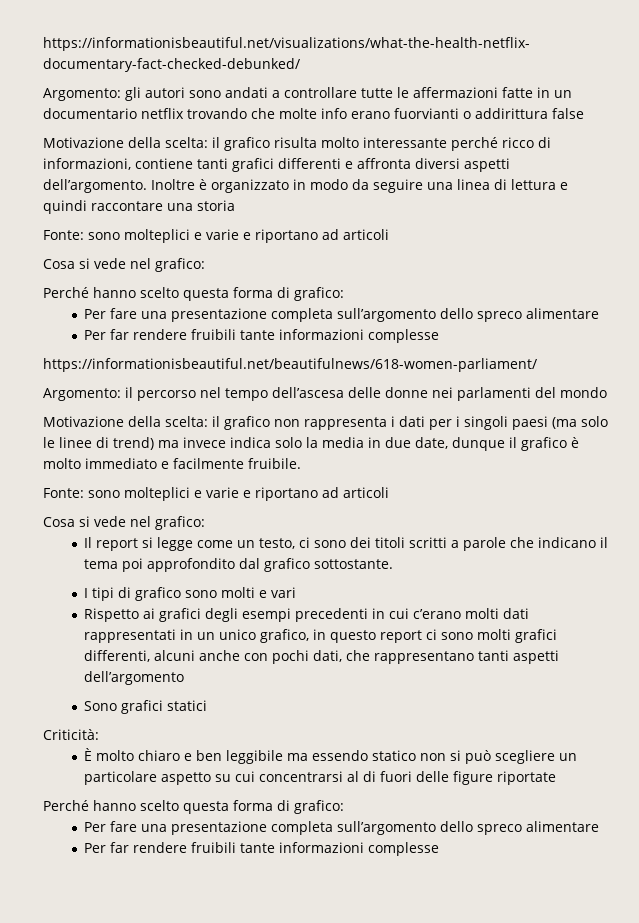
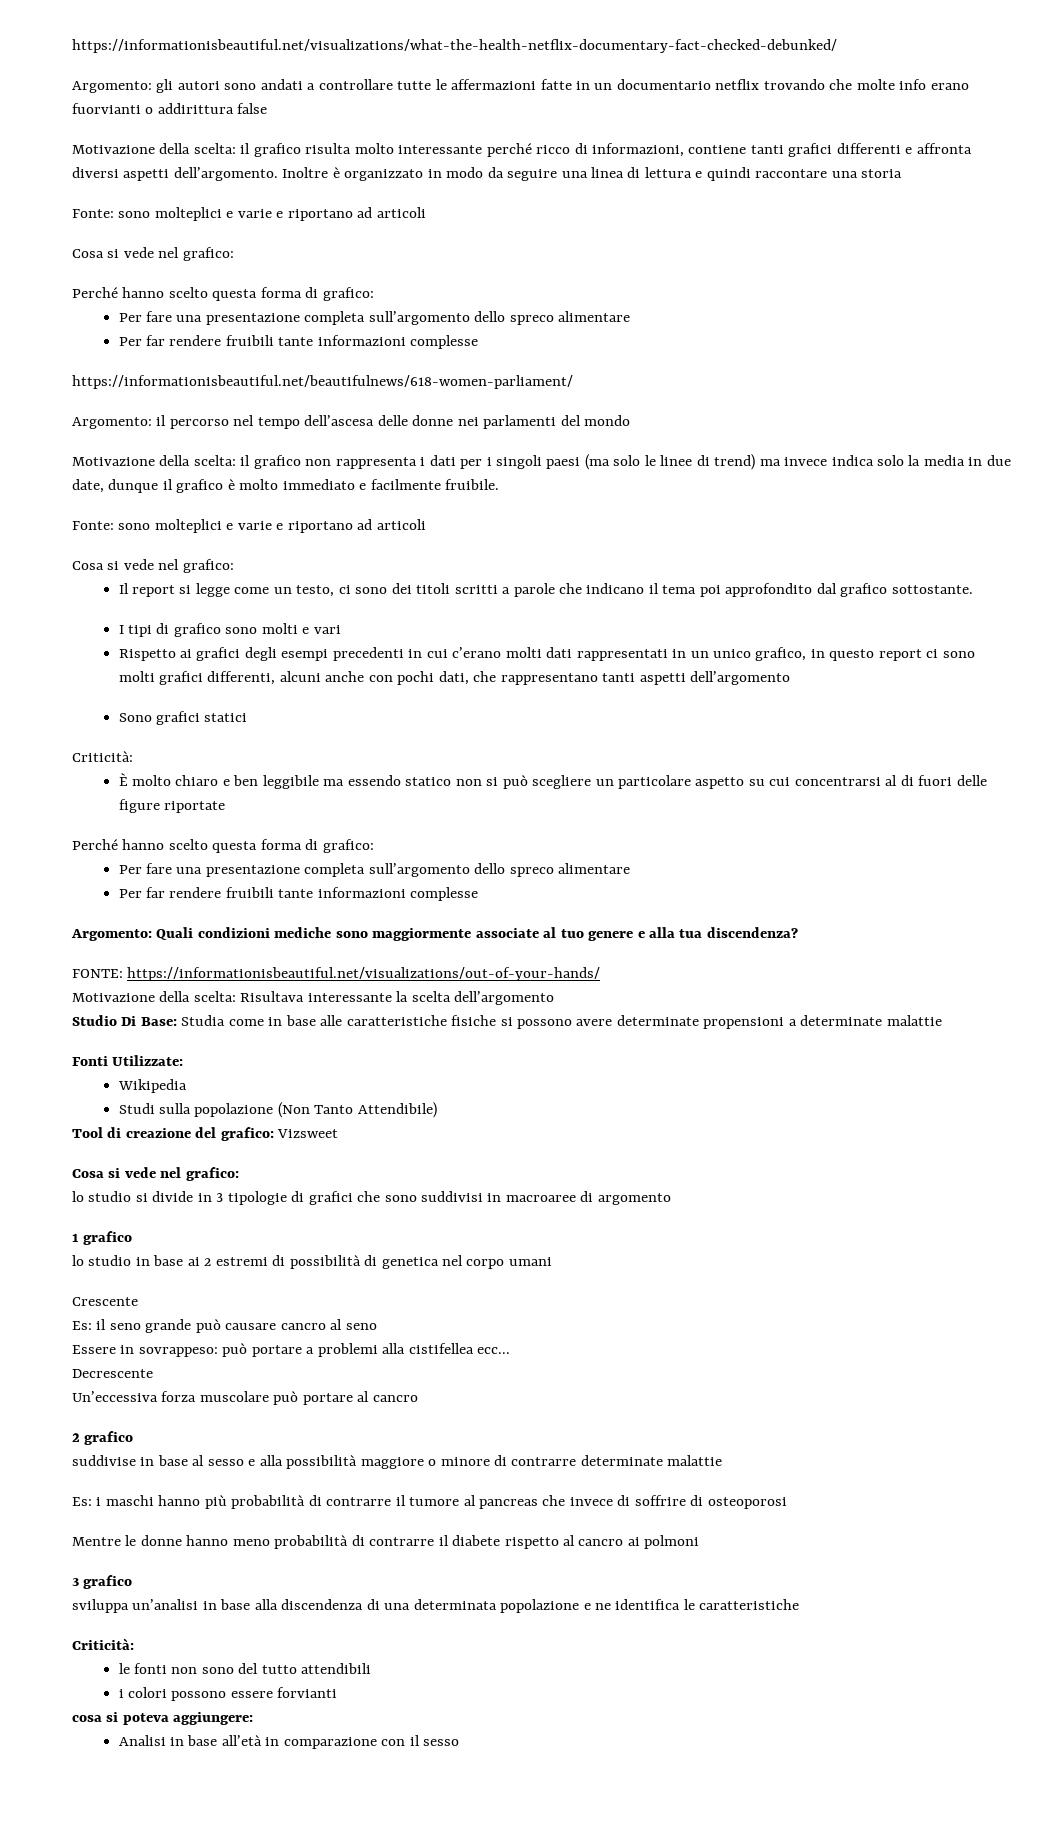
+ Argomento: Quali condizioni mediche sono maggiormente associate al tuo genere e alla tua discendenza?
+ FONTE: https://informationisbeautiful.net/visualizations/out-of-your-hands/
+ Motivazione della scelta: Risultava interessante la scelta dell’argomento
+ Studio Di Base: Studia come in base alle caratteristiche fisiche si possono avere determinate propensioni a determinate malattie
+ Fonti Utilizzate:
+ Wikipedia
+ Studi sulla popolazione (Non Tanto Attendibile)
+ Tool di creazione del grafico: Vizsweet
+ Cosa si vede nel grafico:
+ lo studio si divide in 3 tipologie di grafici che sono suddivisi in macroaree di argomento
+ 1 grafico
+ lo studio in base ai 2 estremi di possibilità di genetica nel corpo umani
+ Crescente
+ Es: il seno grande può causare cancro al seno
+ Essere in sovrappeso: può portare a problemi alla cistifellea ecc...
+ Decrescente
+ Un’eccessiva forza muscolare può portare al cancro
+ 2 grafico
+ suddivise in base al sesso e alla possibilità maggiore o minore di contrarre determinate malattie
+ Es: i maschi hanno più probabilità di contrarre il tumore al pancreas che invece di soffrire di osteoporosi
+ Mentre le donne hanno meno probabilità di contrarre il diabete rispetto al cancro ai polmoni
+ 3 grafico
+ sviluppa un’analisi in base alla discendenza di una determinata popolazione e ne identifica le caratteristiche
+ Criticità:
+ le fonti non sono del tutto attendibili
+ i colori possono essere forvianti
+ cosa si poteva aggiungere:
+ Analisi in base all’età in comparazione con il sesso

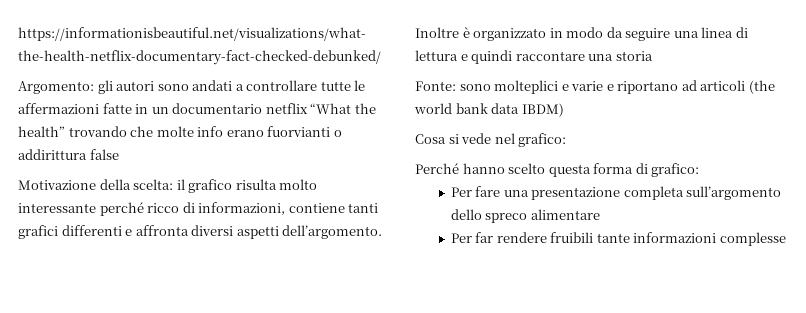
- Argomento: gli autori sono andati a controllare tutte le affermazioni fatte in un documentario netflix trovando che molte info erano fuorvianti o addirittura false
+ Argomento: gli autori sono andati a controllare tutte le affermazioni fatte in un documentario netflix “What the health” trovando che molte info erano fuorvianti o addirittura false
  Inoltre è organizzato in modo da seguire una linea di lettura e quindi raccontare una storia
- Fonte: sono molteplici e varie e riportano ad articoli
+ Fonte: sono molteplici e varie e riportano ad articoli (the world bank data IBDM)
- https://informationisbeautiful.net/beautifulnews/618-women-parliament/
- Argomento: il percorso nel tempo dell’ascesa delle donne nei parlamenti del mondo
- Motivazione della scelta: il grafico non rappresenta i dati per i singoli paesi (ma solo le linee di trend) ma invece indica solo la media in due date, dunque il grafico è molto immediato e facilmente fruibile.
- Fonte: sono molteplici e varie e riportano ad articoli
- Cosa si vede nel grafico:
- Il report si legge come un testo, ci sono dei titoli scritti a parole che indicano il tema poi approfondito dal grafico sottostante.
- I tipi di grafico sono molti e vari
- Rispetto ai grafici degli esempi precedenti in cui c’erano molti dati rappresentati in un unico grafico, in questo report ci sono molti grafici differenti, alcuni anche con pochi dati, che rappresentano tanti aspetti dell’argomento
- Sono grafici statici
- Criticità:
- È molto chiaro e ben leggibile ma essendo statico non si può scegliere un particolare aspetto su cui concentrarsi al di fuori delle figure riportate
- Perché hanno scelto questa forma di grafico:
- Per fare una presentazione completa sull’argomento dello spreco alimentare
- Per far rendere fruibili tante informazioni complesse
- Argomento: Quali condizioni mediche sono maggiormente associate al tuo genere e alla tua discendenza?
- FONTE: https://informationisbeautiful.net/visualizations/out-of-your-hands/
- Motivazione della scelta: Risultava interessante la scelta dell’argomento
- Studio Di Base: Studia come in base alle caratteristiche fisiche si possono avere determinate propensioni a determinate malattie
- Fonti Utilizzate:
- Wikipedia
- Studi sulla popolazione (Non Tanto Attendibile)
- Tool di creazione del grafico: Vizsweet
- Cosa si vede nel grafico:
- lo studio si divide in 3 tipologie di grafici che sono suddivisi in macroaree di argomento
- 1 grafico
- lo studio in base ai 2 estremi di possibilità di genetica nel corpo umani
- Crescente
- Es: il seno grande può causare cancro al seno
- Essere in sovrappeso: può portare a problemi alla cistifellea ecc...
- Decrescente
- Un’eccessiva forza muscolare può portare al cancro
- 2 grafico
- suddivise in base al sesso e alla possibilità maggiore o minore di contrarre determinate malattie
- Es: i maschi hanno più probabilità di contrarre il tumore al pancreas che invece di soffrire di osteoporosi
- Mentre le donne hanno meno probabilità di contrarre il diabete rispetto al cancro ai polmoni
- 3 grafico
- sviluppa un’analisi in base alla discendenza di una determinata popolazione e ne identifica le caratteristiche
- Criticità:
- le fonti non sono del tutto attendibili
- i colori possono essere forvianti
- cosa si poteva aggiungere:
- Analisi in base all’età in comparazione con il sesso

